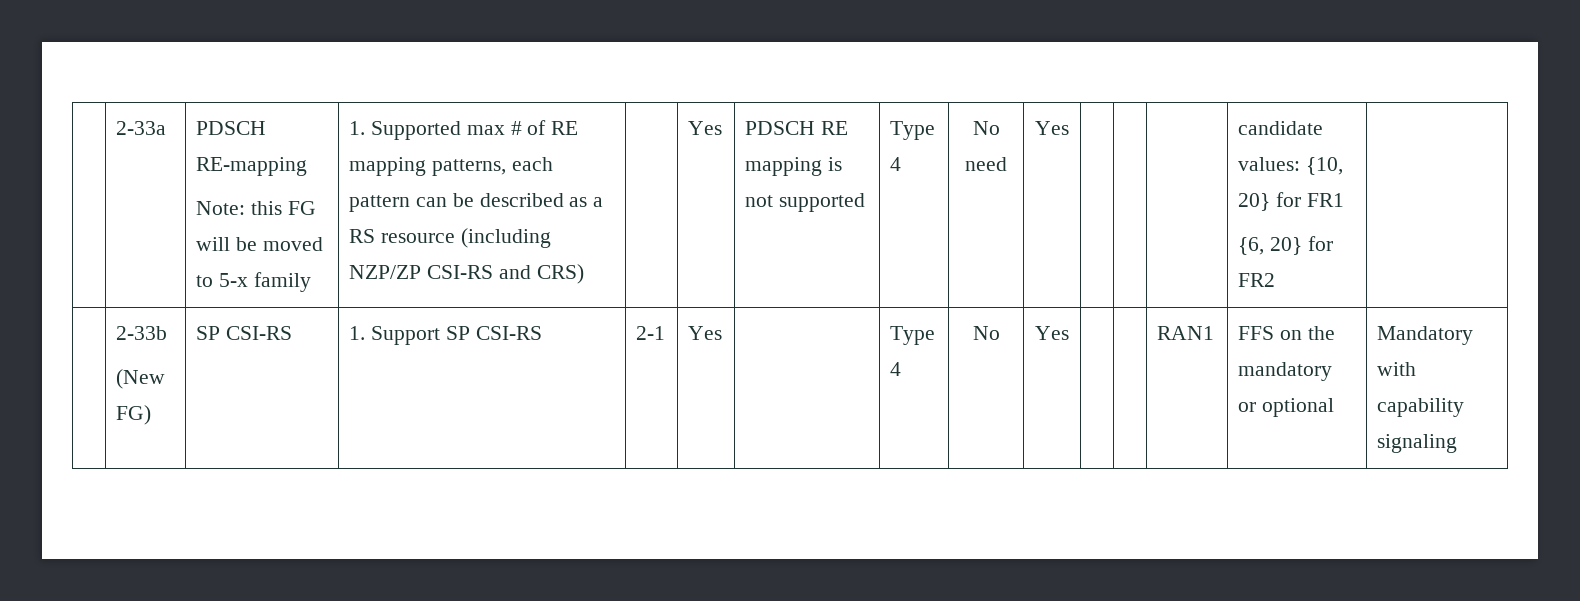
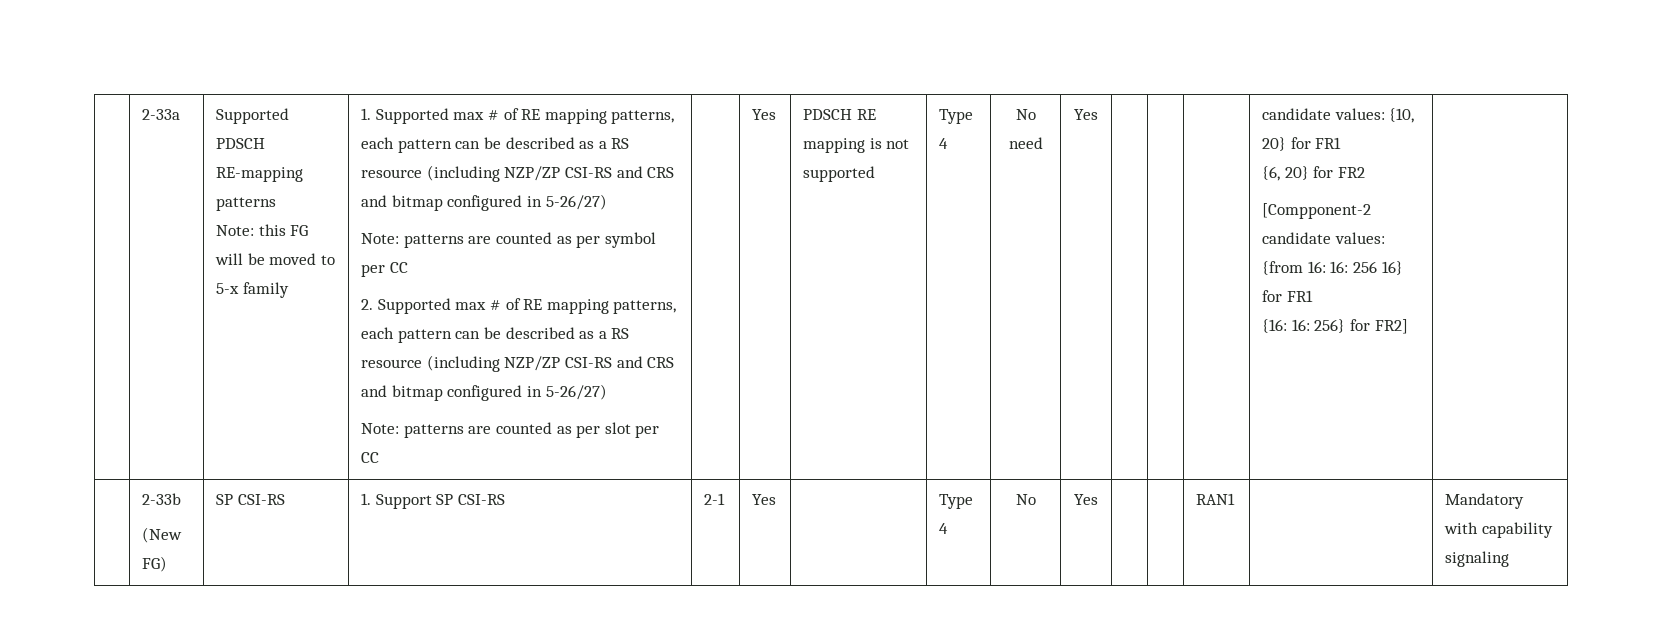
- PDSCH RE-mapping
+ Supported PDSCH RE-mapping patterns
- 1. Supported max # of RE mapping patterns, each pattern can be described as a RS resource (including NZP/ZP CSI-RS and CRS)
+ 1. Supported max # of RE mapping patterns, each pattern can be described as a RS resource (including NZP/ZP CSI-RS and CRS and bitmap configured in 5-26/27)
+ Note: patterns are counted as per symbol per CC
+ 2. Supported max # of RE mapping patterns, each pattern can be described as a RS resource (including NZP/ZP CSI-RS and CRS and bitmap configured in 5-26/27)
+ Note: patterns are counted as per slot per CC
+ [Compponent-2 candidate values: {from 16: 16: 256 16} for FR1
+ {16: 16: 256} for FR2]
  | 2-33b
- (New FG) | SP CSI-RS | 1. Support SP CSI-RS | 2-1 | Yes | | Type 4 | No | Yes | | | RAN1 | FFS on the mandatory or optional | Mandatory with capability signaling
+ (New FG) | SP CSI-RS | 1. Support SP CSI-RS | 2-1 | Yes | | Type 4 | No | Yes | | | RAN1 | | Mandatory with capability signaling

